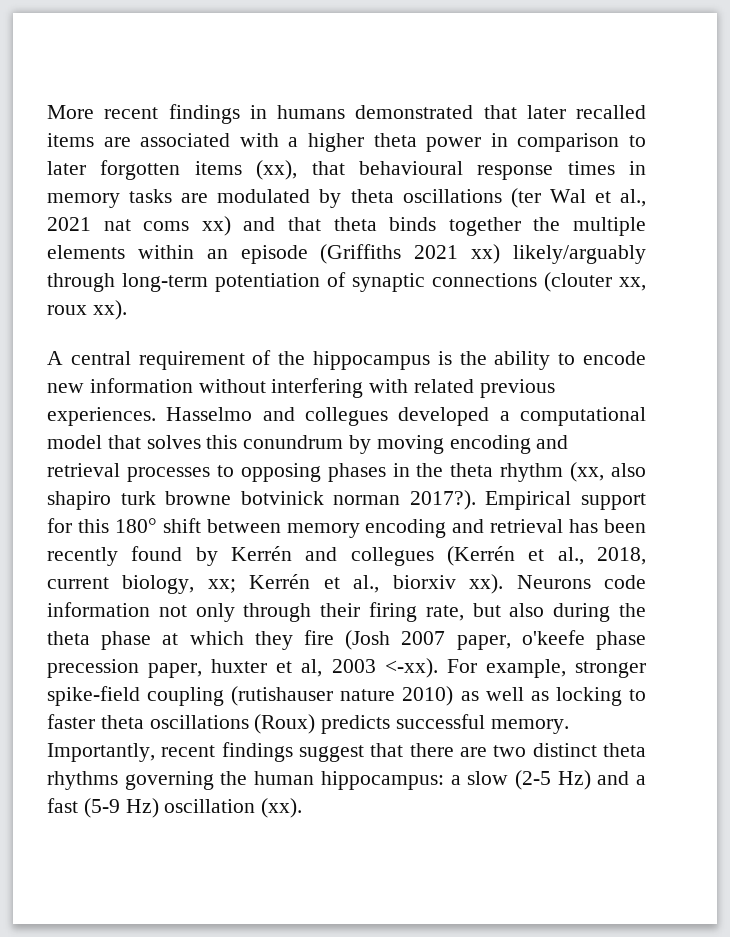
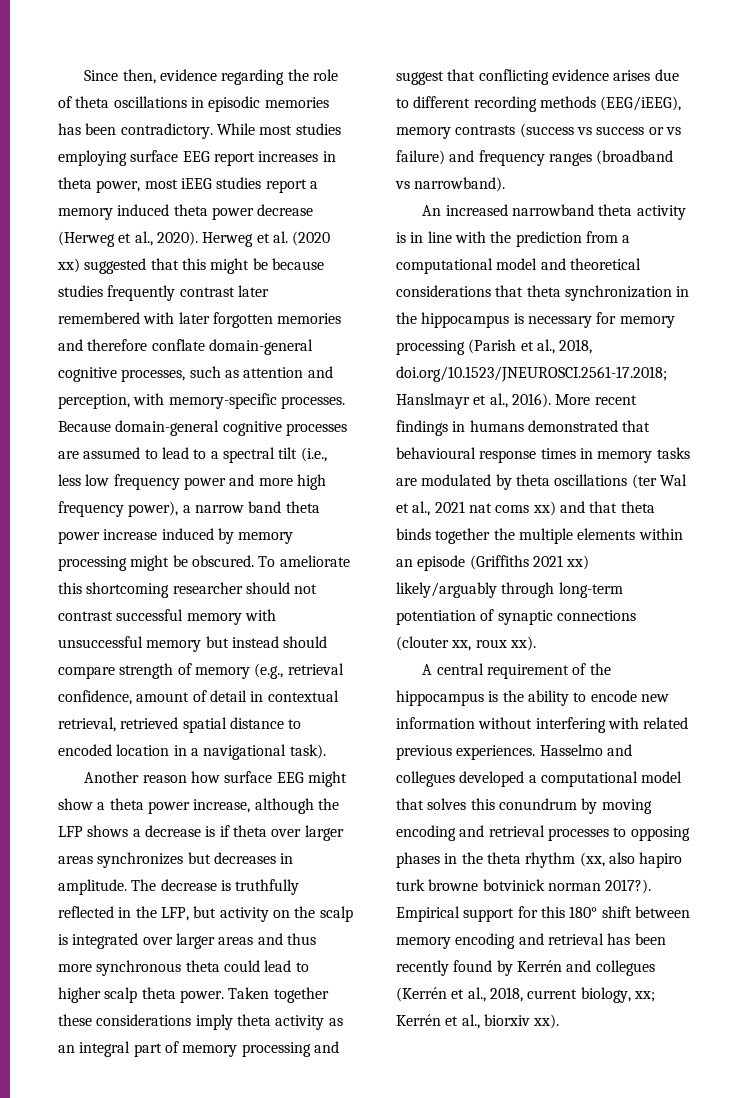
+ Since then, evidence regarding the role of theta oscillations in episodic memories has been contradictory. While most studies employing surface EEG report increases in theta power, most iEEG studies report a memory induced theta power decrease (Herweg et al., 2020). Herweg et al. (2020 xx) suggested that this might be because studies frequently contrast later remembered with later forgotten memories and therefore conflate domain-general cognitive processes, such as attention and perception, with memory-specific processes. Because domain-general cognitive processes are assumed to lead to a spectral tilt (i.e., less low frequency power and more high frequency power), a narrow band theta power increase induced by memory processing might be obscured. To ameliorate this shortcoming researcher should not contrast successful memory with unsuccessful memory but instead should compare strength of memory (e.g., retrieval confidence, amount of detail in contextual retrieval, retrieved spatial distance to encoded location in a navigational task).
+ Another reason how surface EEG might show a theta power increase, although the LFP shows a decrease is if theta over larger areas synchronizes but decreases in amplitude. The decrease is truthfully reflected in the LFP, but activity on the scalp is integrated over larger areas and thus more synchronous theta could lead to higher scalp theta power. Taken together these considerations imply theta activity as an integral part of memory processing and suggest that conflicting evidence arises due to different recording methods (EEG/iEEG), memory contrasts (success vs success or vs failure) and frequency ranges (broadband vs narrowband).
+ An increased narrowband theta activity is in line with the prediction from a computational model and theoretical considerations that theta synchronization in the hippocampus is necessary for memory processing (Parish et al., 2018, doi.org/10.1523/JNEUROSCI.2561-17.2018; Hanslmayr et al., 2016).
- More recent findings in humans demonstrated that later recalled items are associated with a higher theta power in comparison to later forgotten items (xx), that behavioural response times in memory tasks are modulated by theta oscillations (ter Wal et al., 2021 nat coms xx) and that theta binds together the multiple elements within an episode (Griffiths 2021 xx) likely/arguably through long-term potentiation of synaptic connections (clouter xx, roux xx).
+ More recent findings in humans demonstrated that behavioural response times in memory tasks are modulated by theta oscillations (ter Wal et al., 2021 nat coms xx) and that theta binds together the multiple elements within an episode (Griffiths 2021 xx) likely/arguably through long-term potentiation of synaptic connections (clouter xx, roux xx).
- Hasselmo and collegues developed a computational model that solves this conundrum by moving encoding and retrieval processes to opposing phases in the theta rhythm (xx, also shapiro turk browne botvinick norman 2017?).
+ Hasselmo and collegues developed a computational model that solves this conundrum by moving encoding and retrieval processes to opposing phases in the theta rhythm (xx, also hapiro turk browne botvinick norman 2017?).
- Neurons code information not only through their firing rate, but also during the theta phase at which they fire (Josh 2007 paper, o'keefe phase precession paper, huxter et al, 2003 <-xx). For example, stronger spike-field coupling (rutishauser nature 2010) as well as locking to faster theta oscillations (Roux) predicts successful memory. Importantly, recent findings suggest that there are two distinct theta rhythms governing the human hippocampus: a slow (2-5 Hz) and a fast (5-9 Hz) oscillation (xx).

